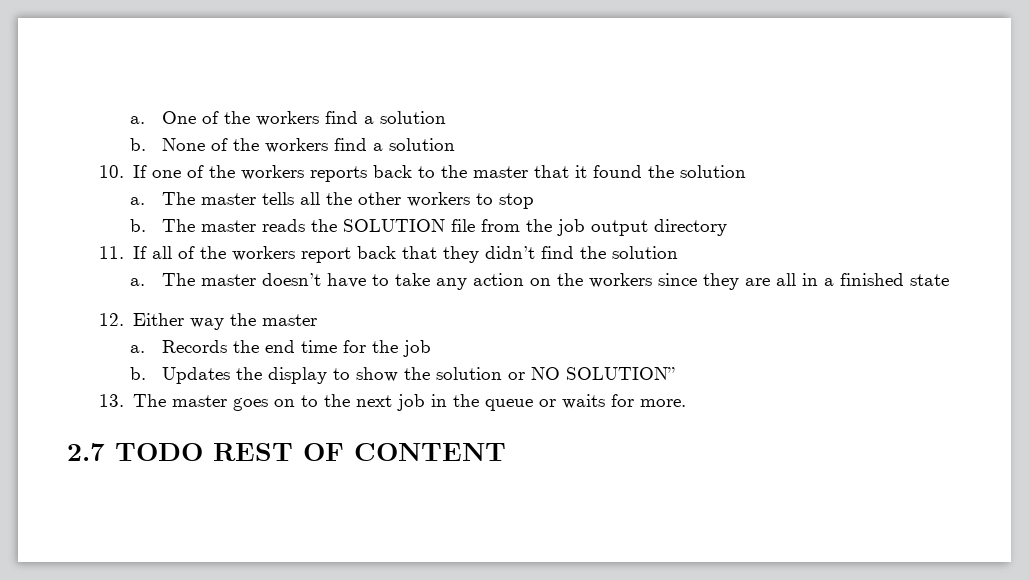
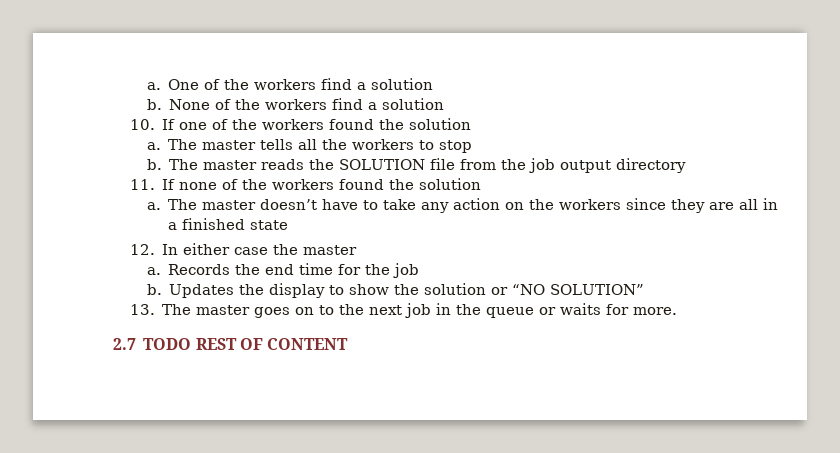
- 10. If one of the workers reports back to the master that it found the solution
+ 10. If one of the workers found the solution
- The master tells all the other workers to stop
+ The master tells all the workers to stop
- 11. If all of the workers report back that they didn’t find the solution
+ 11. If none of the workers found the solution
- 12. Either way the master
+ 12. In either case the master
- Updates the display to show the solution or NO SOLUTION”
+ Updates the display to show the solution or “NO SOLUTION”

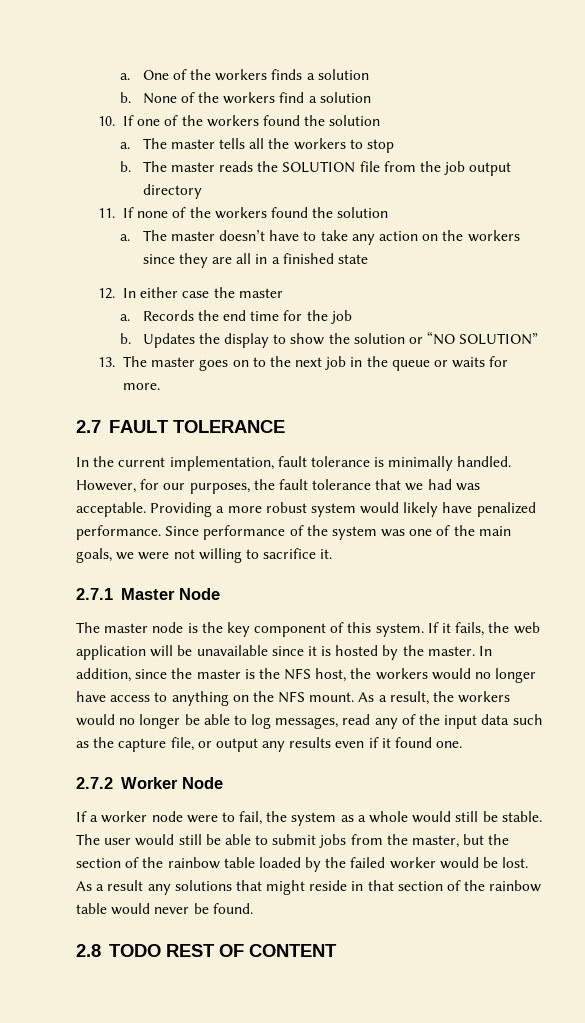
- One of the workers find a solution
+ One of the workers finds a solution
- 2.7 TODO REST OF CONTENT
+ 2.7 FAULT TOLERANCE
+ In the current implementation, fault tolerance is minimally handled. However, for our purposes, the fault tolerance that we had was acceptable. Providing a more robust system would likely have penalized performance. Since performance of the system was one of the main goals, we were not willing to sacrifice it.
+ 2.7.1 Master Node
+ The master node is the key component of this system. If it fails, the web application will be unavailable since it is hosted by the master. In addition, since the master is the NFS host, the workers would no longer have access to anything on the NFS mount. As a result, the workers would no longer be able to log messages, read any of the input data such as the capture file, or output any results even if it found one.
+ 2.7.2 Worker Node
+ If a worker node were to fail, the system as a whole would still be stable. The user would still be able to submit jobs from the master, but the section of the rainbow table loaded by the failed worker would be lost. As a result any solutions that might reside in that section of the rainbow table would never be found.
+ 2.8 TODO REST OF CONTENT

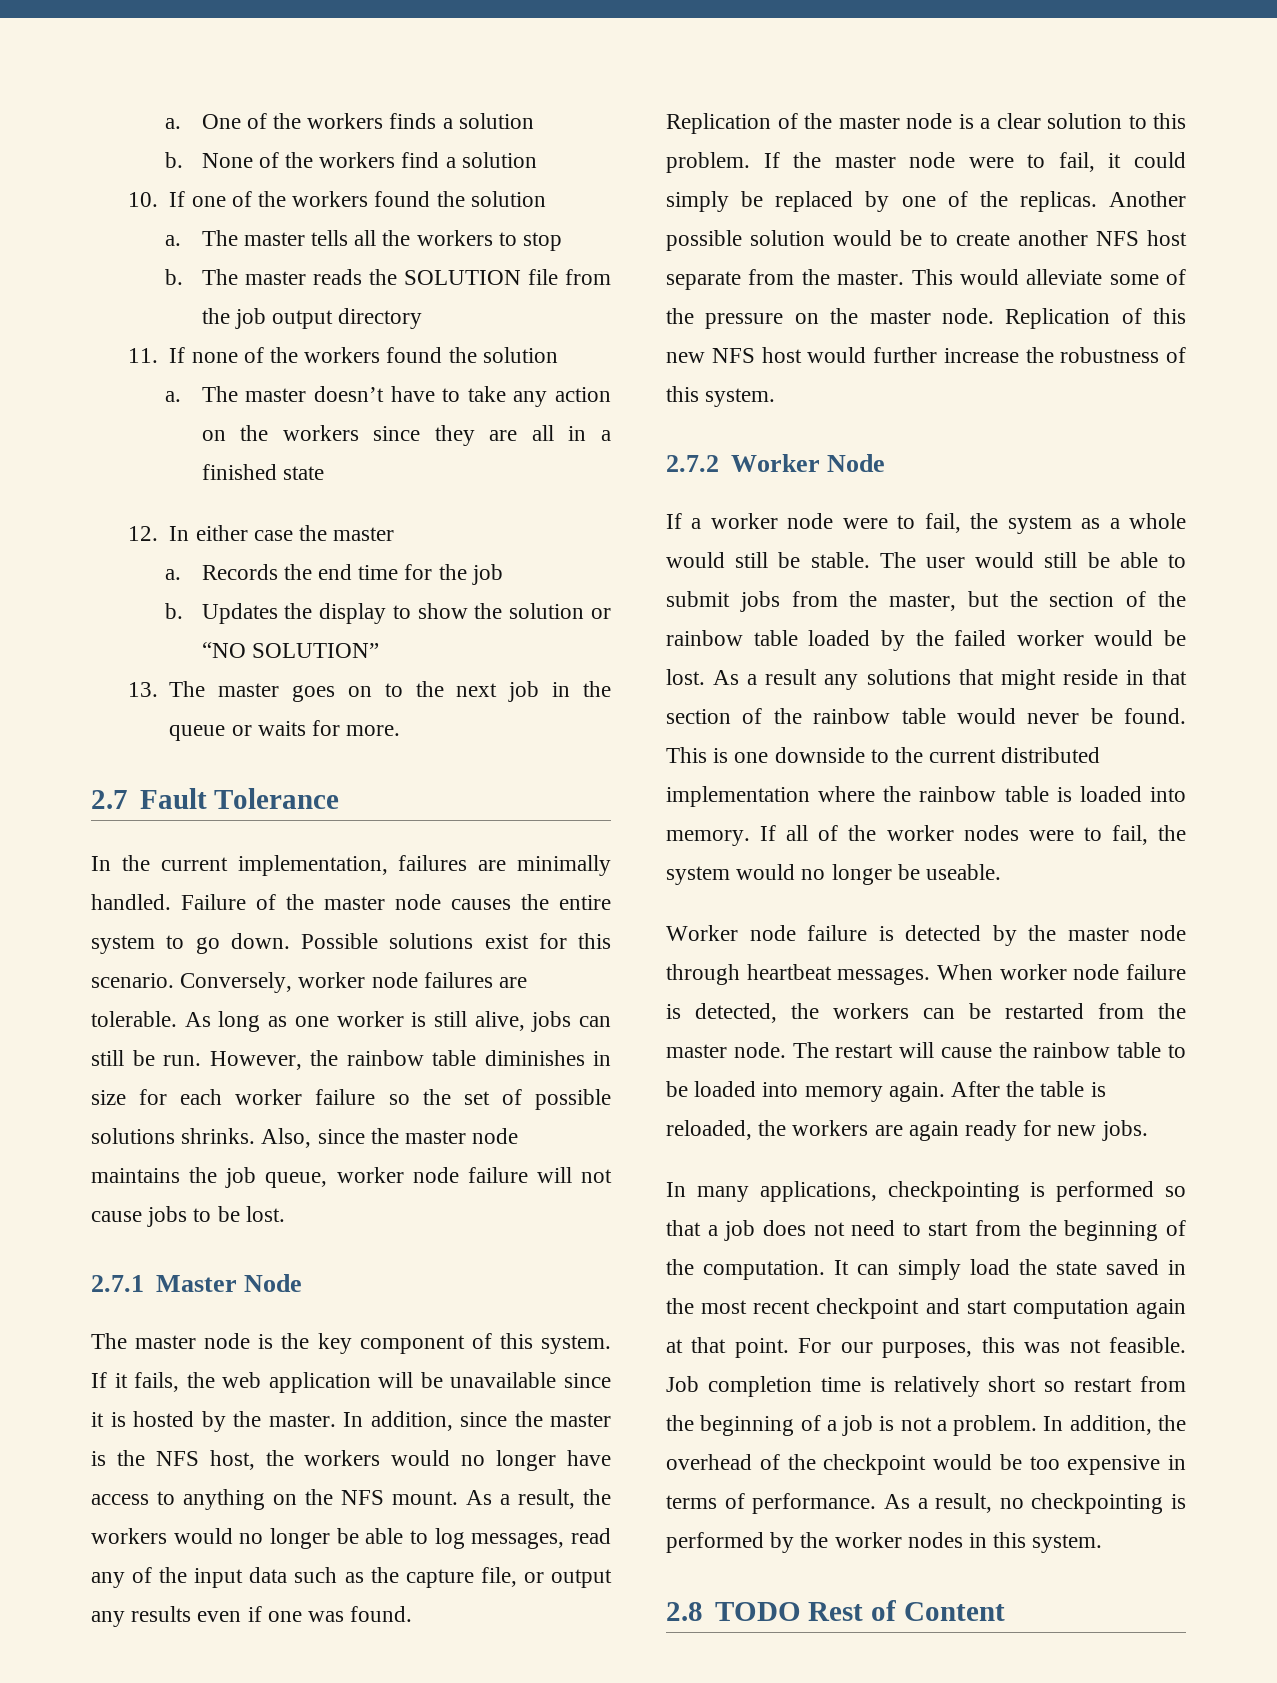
- 2.7 FAULT TOLERANCE
+ 2.7 Fault Tolerance
- In the current implementation, fault tolerance is minimally handled. However, for our purposes, the fault tolerance that we had was acceptable. Providing a more robust system would likely have penalized performance. Since performance of the system was one of the main goals, we were not willing to sacrifice it.
+ In the current implementation, failures are minimally handled. Failure of the master node causes the entire system to go down. Possible solutions exist for this scenario. Conversely, worker node failures are tolerable. As long as one worker is still alive, jobs can still be run. However, the rainbow table diminishes in size for each worker failure so the set of possible solutions shrinks. Also, since the master node maintains the job queue, worker node failure will not cause jobs to be lost.
- As a result, the workers would no longer be able to log messages, read any of the input data such as the capture file, or output any results even if it found one.
+ As a result, the workers would no longer be able to log messages, read any of the input data such as the capture file, or output any results even if one was found.
+ Replication of the master node is a clear solution to this problem. If the master node were to fail, it could simply be replaced by one of the replicas. Another possible solution would be to create another NFS host separate from the master. This would alleviate some of the pressure on the master node. Replication of this new NFS host would further increase the robustness of this system.
+ This is one downside to the current distributed implementation where the rainbow table is loaded into memory. If all of the worker nodes were to fail, the system would no longer be useable.
+ Worker node failure is detected by the master node through heartbeat messages. When worker node failure is detected, the workers can be restarted from the master node. The restart will cause the rainbow table to be loaded into memory again. After the table is reloaded, the workers are again ready for new jobs.
+ In many applications, checkpointing is performed so that a job does not need to start from the beginning of the computation. It can simply load the state saved in the most recent checkpoint and start computation again at that point. For our purposes, this was not feasible. Job completion time is relatively short so restart from the beginning of a job is not a problem. In addition, the overhead of the checkpoint would be too expensive in terms of performance. As a result, no checkpointing is performed by the worker nodes in this system.
- 2.8 TODO REST OF CONTENT
+ 2.8 TODO Rest of Content

